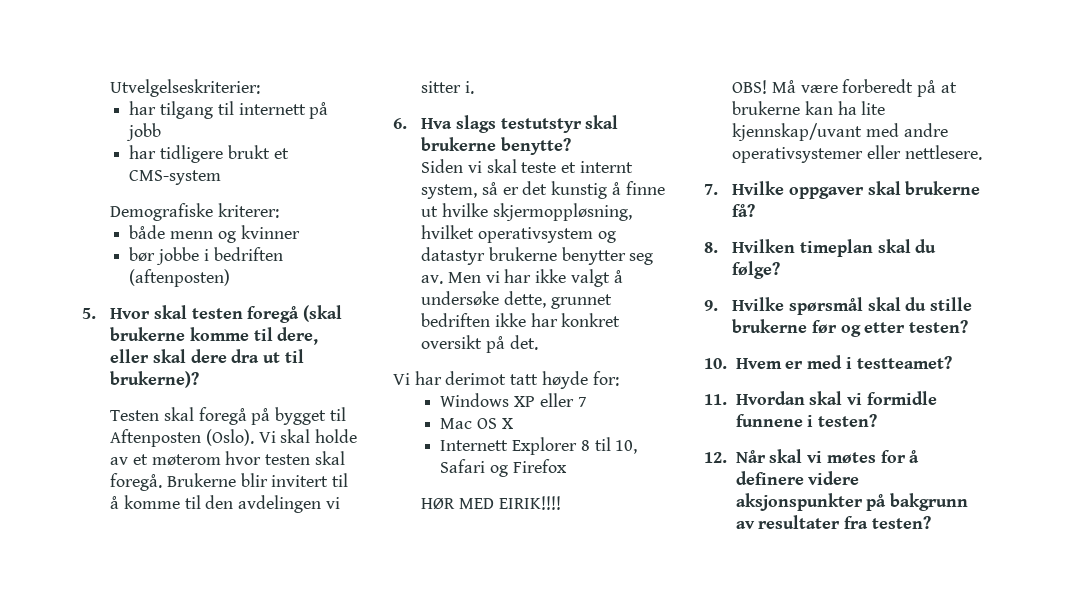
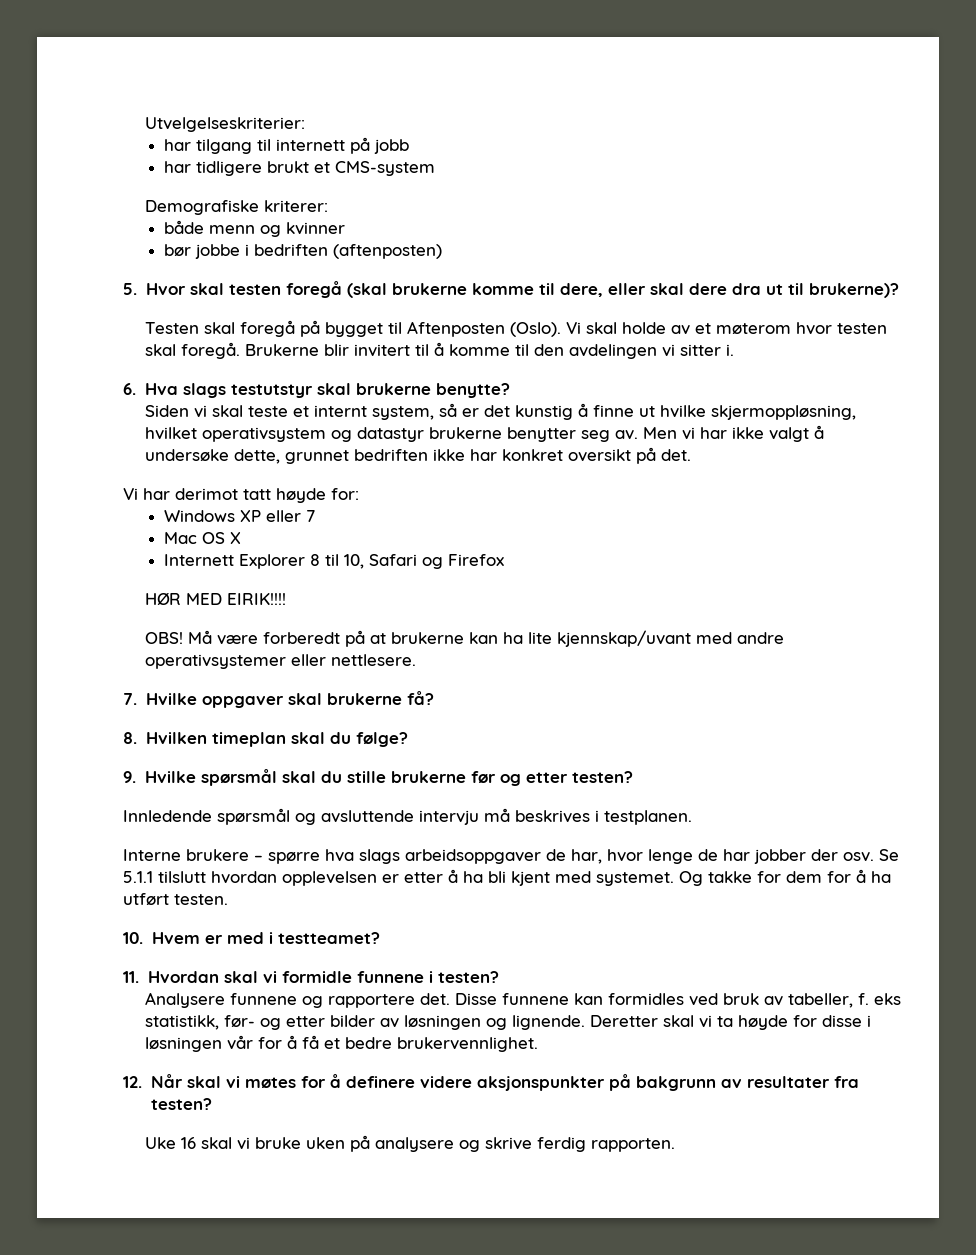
+ Innledende spørsmål og avsluttende intervju må beskrives i testplanen.
+ Interne brukere – spørre hva slags arbeidsoppgaver de har, hvor lenge de har jobber der osv. Se 5.1.1 tilslutt hvordan opplevelsen er etter å ha bli kjent med systemet. Og takke for dem for å ha utført testen.
+ Analysere funnene og rapportere det. Disse funnene kan formidles ved bruk av tabeller, f. eks statistikk, før- og etter bilder av løsningen og lignende. Deretter skal vi ta høyde for disse i løsningen vår for å få et bedre brukervennlighet.
+ Uke 16 skal vi bruke uken på analysere og skrive ferdig rapporten.

